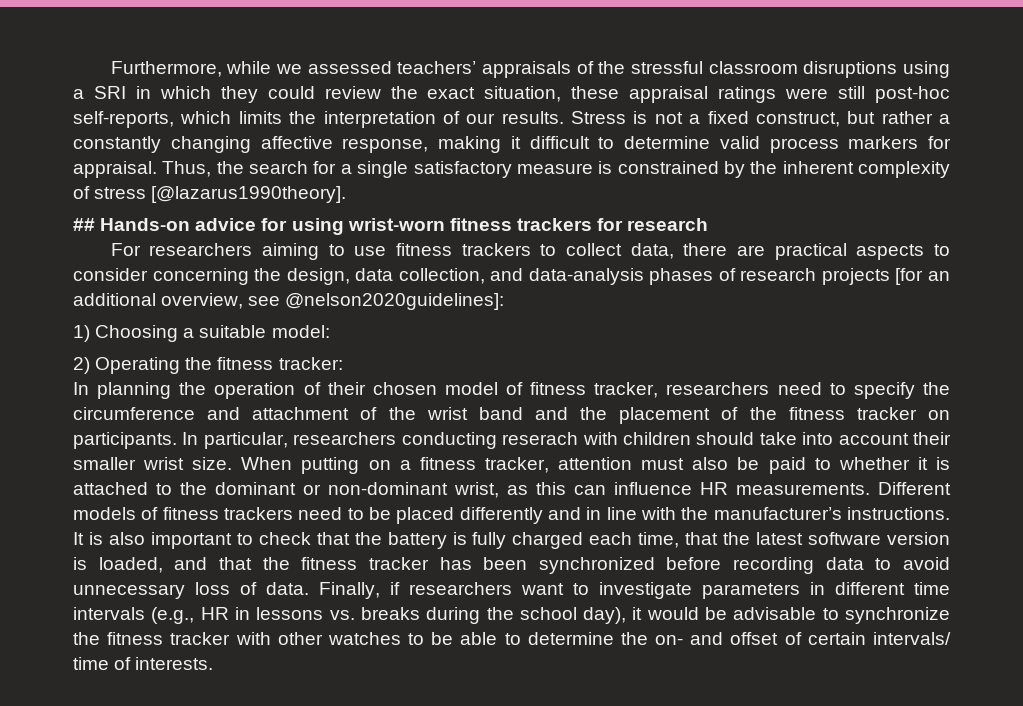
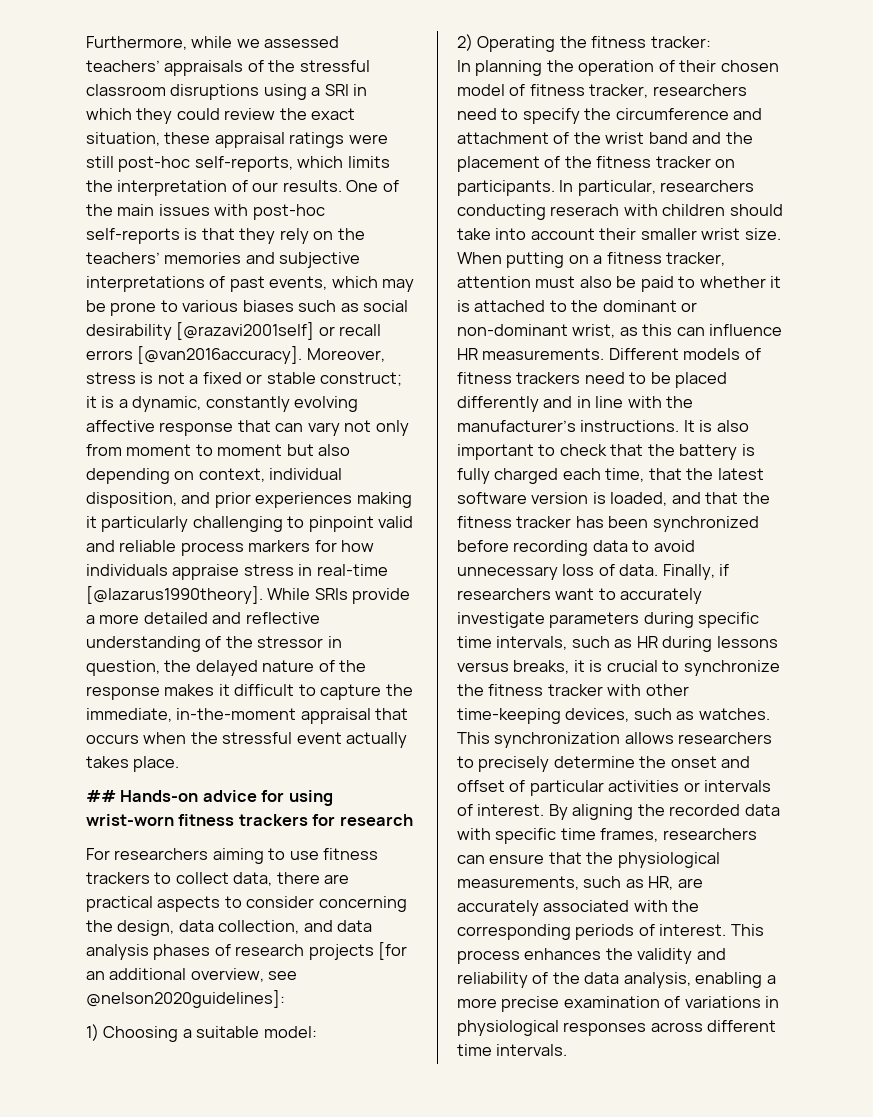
- Stress is not a fixed construct, but rather a constantly changing affective response, making it difficult to determine valid process markers for appraisal. Thus, the search for a single satisfactory measure is constrained by the inherent complexity of stress [@lazarus1990theory].
+ One of the main issues with post-hoc self-reports is that they rely on the teachers’ memories and subjective interpretations of past events, which may be prone to various biases such as social desirability [@razavi2001self] or recall errors [@van2016accuracy]. Moreover, stress is not a fixed or stable construct; it is a dynamic, constantly evolving affective response that can vary not only from moment to moment but also depending on context, individual disposition, and prior experiences making it particularly challenging to pinpoint valid and reliable process markers for how individuals appraise stress in real-time [@lazarus1990theory]. While SRIs provide a more detailed and reflective understanding of the stressor in question, the delayed nature of the response makes it difficult to capture the immediate, in-the-moment appraisal that occurs when the stressful event actually takes place.
- For researchers aiming to use fitness trackers to collect data, there are practical aspects to consider concerning the design, data collection, and data-analysis phases of research projects [for an additional overview, see @nelson2020guidelines]:
+ For researchers aiming to use fitness trackers to collect data, there are practical aspects to consider concerning the design, data collection, and data analysis phases of research projects [for an additional overview, see @nelson2020guidelines]:
- Finally, if researchers want to investigate parameters in different time intervals (e.g., HR in lessons vs. breaks during the school day), it would be advisable to synchronize the fitness tracker with other watches to be able to determine the on- and offset of certain intervals/ time of interests.
+ Finally, if researchers want to accurately investigate parameters during specific time intervals, such as HR during lessons versus breaks, it is crucial to synchronize the fitness tracker with other time-keeping devices, such as watches. This synchronization allows researchers to precisely determine the onset and offset of particular activities or intervals of interest. By aligning the recorded data with specific time frames, researchers can ensure that the physiological measurements, such as HR, are accurately associated with the corresponding periods of interest. This process enhances the validity and reliability of the data analysis, enabling a more precise examination of variations in physiological responses across different time intervals.

